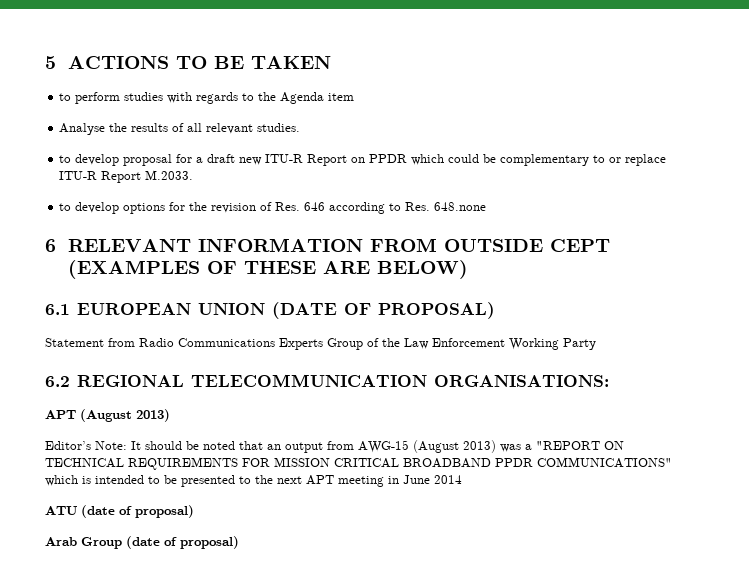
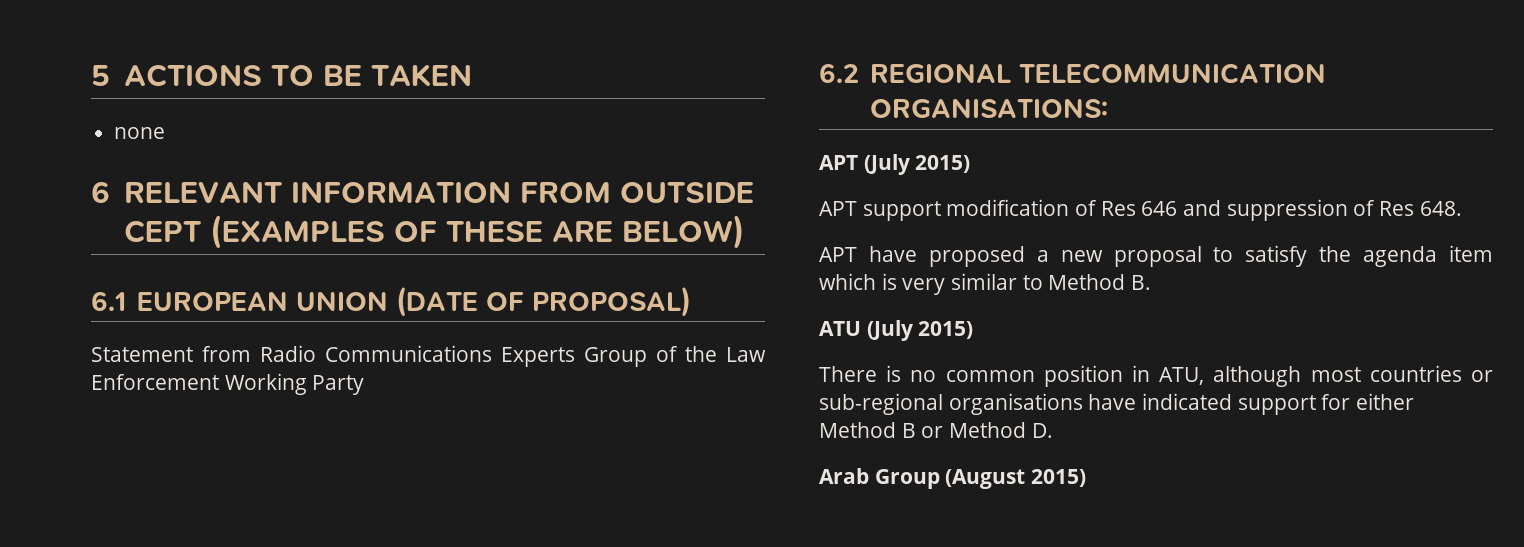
- to perform studies with regards to the Agenda item
- Analyse the results of all relevant studies.
- to develop proposal for a draft new ITU-R Report on PPDR which could be complementary to or replace ITU-R Report M.2033.
- to develop options for the revision of Res. 646 according to Res. 648.none
+ none
- APT (August 2013)
- Editor’s Note: It should be noted that an output from AWG-15 (August 2013) was a "REPORT ON TECHNICAL REQUIREMENTS FOR MISSION CRITICAL BROADBAND PPDR COMMUNICATIONS" which is intended to be presented to the next APT meeting in June 2014
- ATU (date of proposal)
+ APT (July 2015)
+ APT support modification of Res 646 and suppression of Res 648.
+ APT have proposed a new proposal to satisfy the agenda item which is very similar to Method B.
+ ATU (July 2015)
+ There is no common position in ATU, although most countries or sub-regional organisations have indicated support for either Method B or Method D.
- Arab Group (date of proposal)
+ Arab Group (August 2015)

